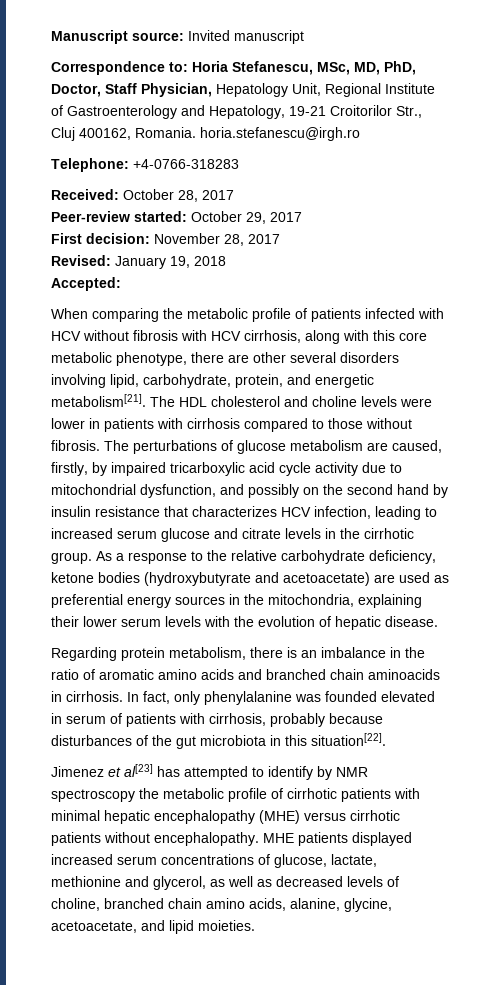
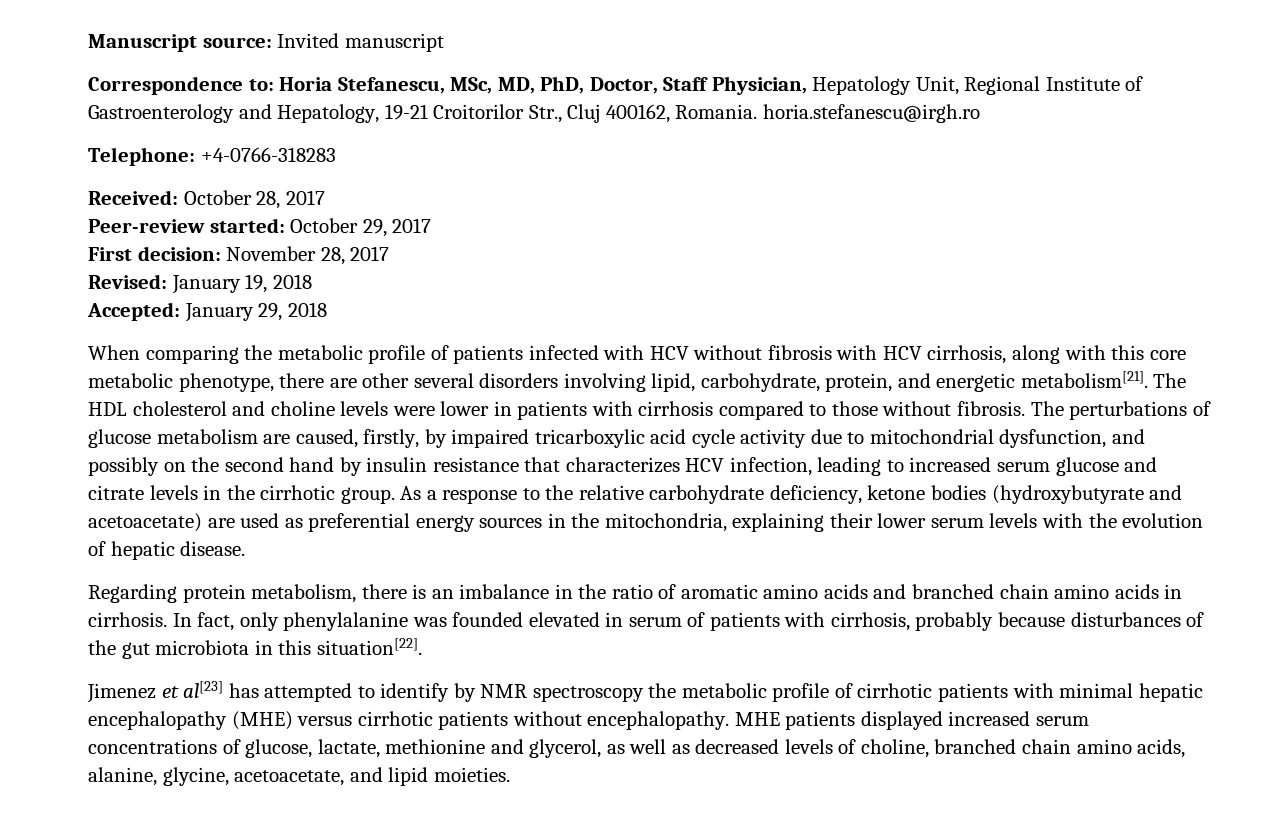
- Accepted:
+ Accepted: January 29, 2018
- Regarding protein metabolism, there is an imbalance in the ratio of aromatic amino acids and branched chain aminoacids in cirrhosis.
+ Regarding protein metabolism, there is an imbalance in the ratio of aromatic amino acids and branched chain amino acids in cirrhosis.

